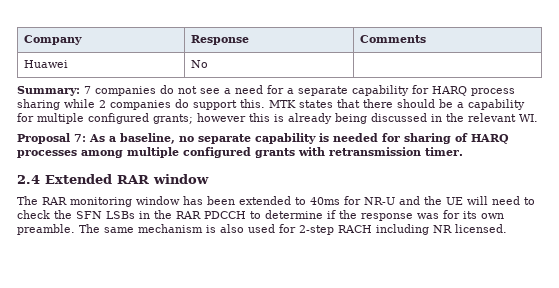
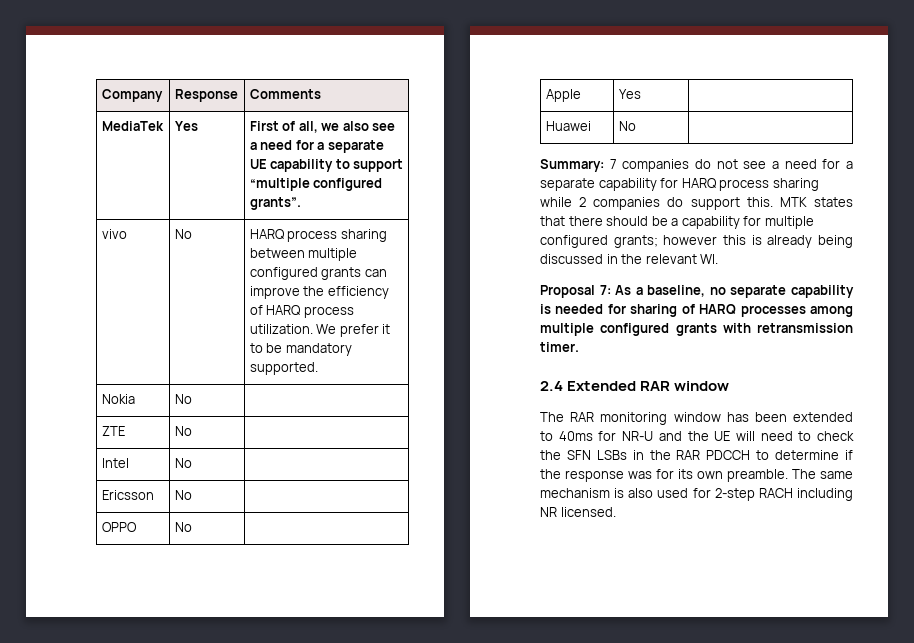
+ MediaTek | Yes | First of all, we also see a need for a separate UE capability to support “multiple configured grants”.
+ vivo | No | HARQ process sharing between multiple configured grants can improve the efficiency of HARQ process utilization. We prefer it to be mandatory supported.
+ Nokia | No |
+ ZTE | No |
+ Intel | No |
+ Ericsson | No |
+ OPPO | No |
+ Apple | Yes |

